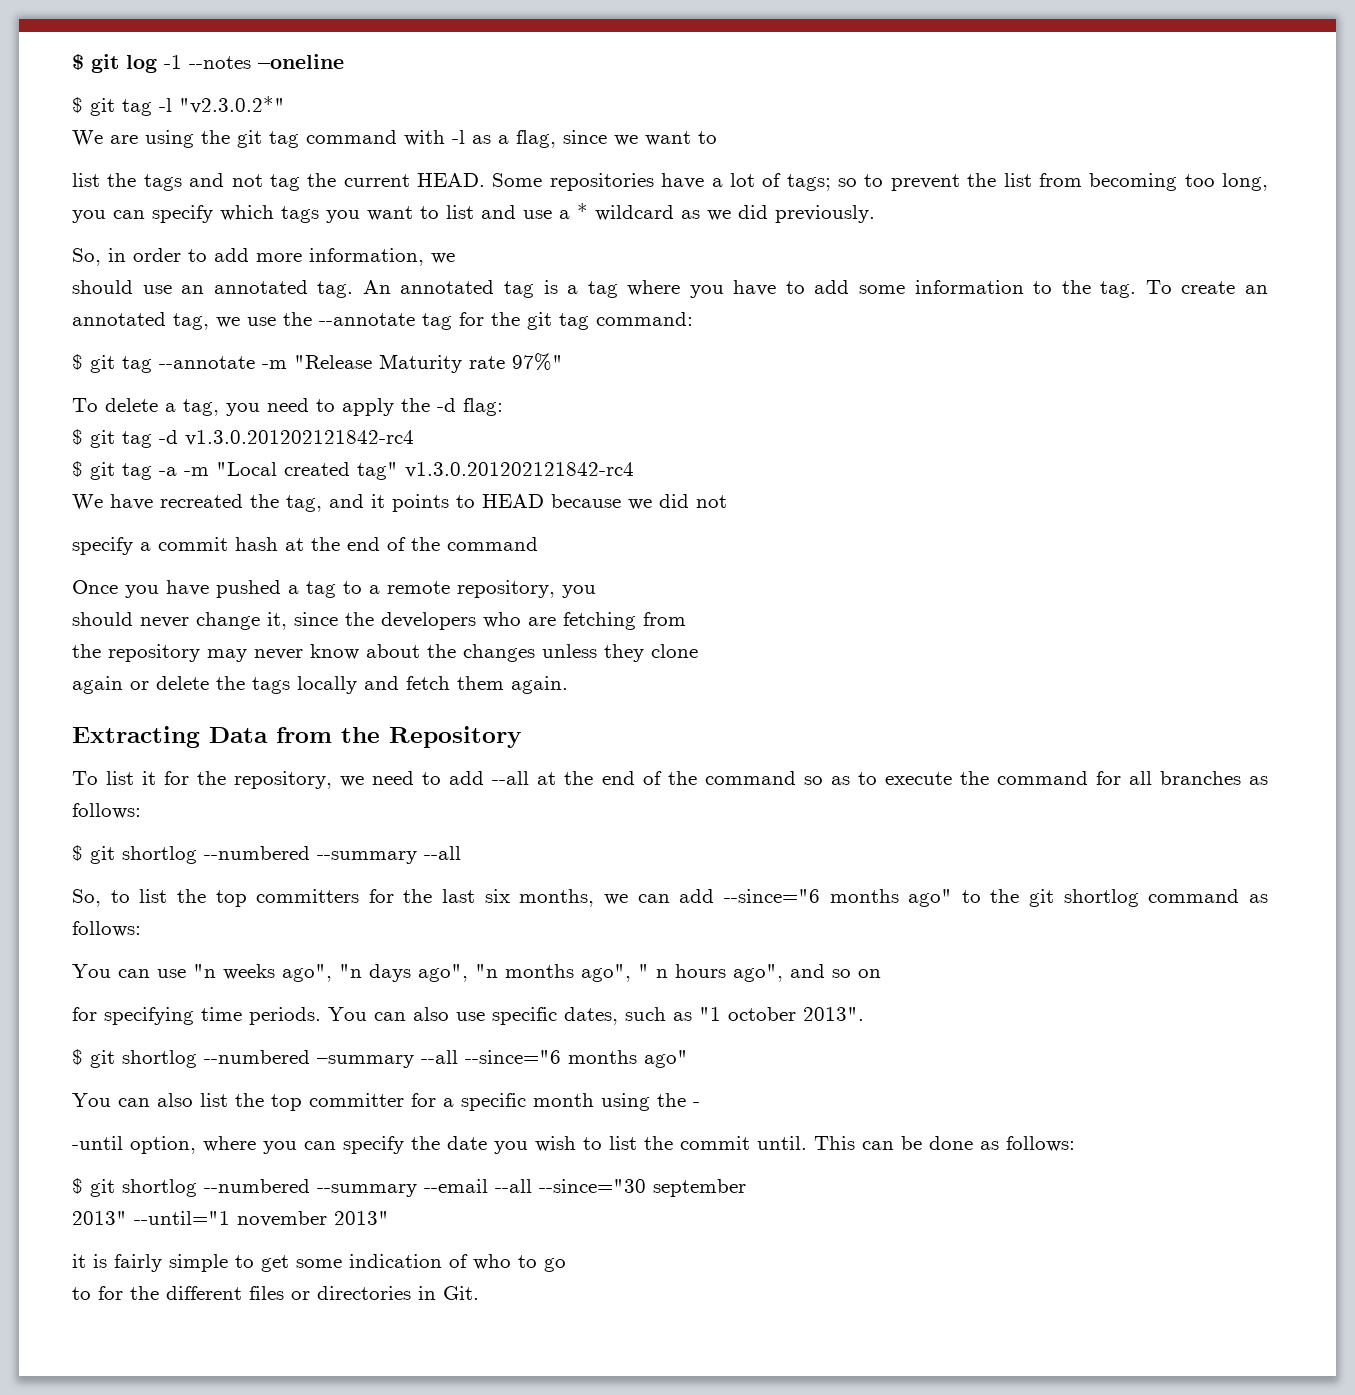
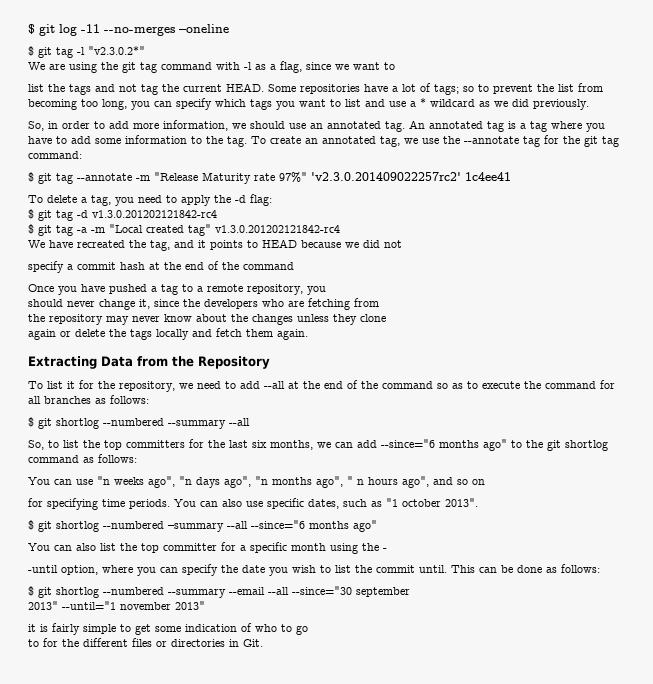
- $ git log -1 --notes –oneline
+ $ git log -11 --no-merges –oneline
- So, in order to add more information, we
- should use an annotated tag.
+ So, in order to add more information, we should use an annotated tag.
- $ git tag --annotate -m "Release Maturity rate 97%"
+ $ git tag --annotate -m "Release Maturity rate 97%" 'v2.3.0.201409022257rc2' 1c4ee41

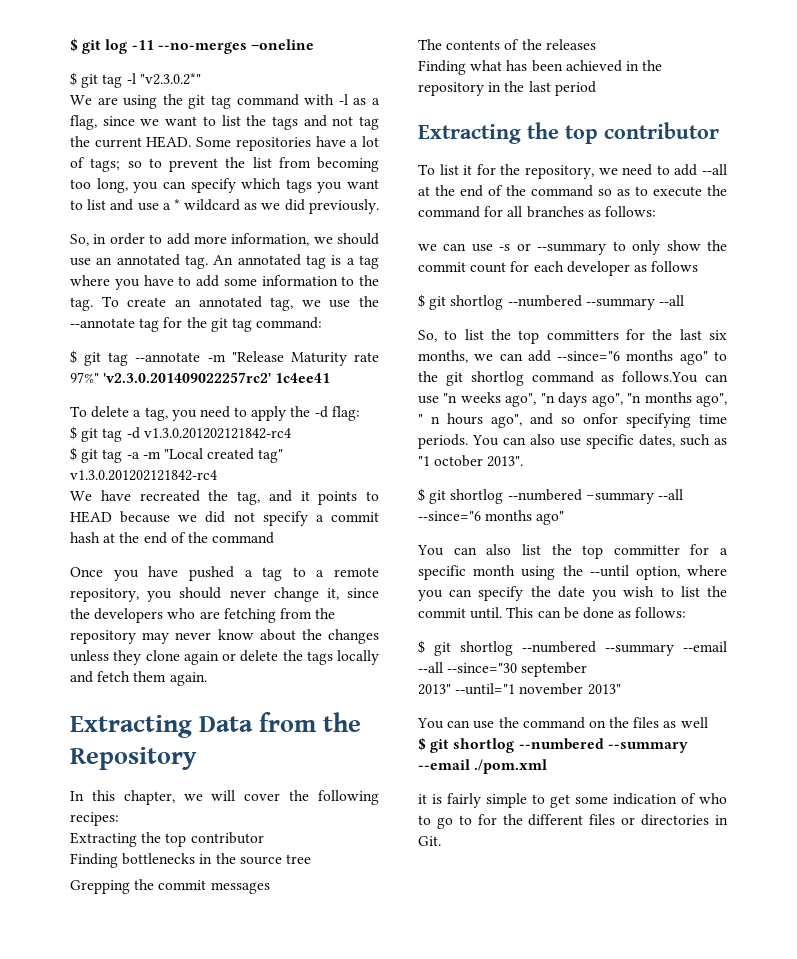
- We are using the git tag command with -l as a flag, since we want to
- list the tags and not tag the current HEAD.
+ We are using the git tag command with -l as a flag, since we want to list the tags and not tag the current HEAD.
- We have recreated the tag, and it points to HEAD because we did not
- specify a commit hash at the end of the command
+ We have recreated the tag, and it points to HEAD because we did not specify a commit hash at the end of the command
- Once you have pushed a tag to a remote repository, you
- should never change it, since the developers who are fetching from
- the repository may never know about the changes unless they clone
- again or delete the tags locally and fetch them again.
+ Once you have pushed a tag to a remote repository, you should never change it, since the developers who are fetching from the repository may never know about the changes unless they clone again or delete the tags locally and fetch them again.
+ In this chapter, we will cover the following recipes:
+ Extracting the top contributor
+ Finding bottlenecks in the source tree
+ Grepping the commit messages
+ The contents of the releases
+ Finding what has been achieved in the repository in the last period
+ Extracting the top contributor
+ we can use -s or --summary to only show the commit count for each developer as follows
- So, to list the top committers for the last six months, we can add --since="6 months ago" to the git shortlog command as follows:
- You can use "n weeks ago", "n days ago", "n months ago", " n hours ago", and so on
- for specifying time periods.
+ So, to list the top committers for the last six months, we can add --since="6 months ago" to the git shortlog command as follows.You can use "n weeks ago", "n days ago", "n months ago", " n hours ago", and so onfor specifying time periods.
- You can also list the top committer for a specific month using the -
- -until option, where you can specify the date you wish to list the commit until.
+ You can also list the top committer for a specific month using the --until option, where you can specify the date you wish to list the commit until.
+ You can use the command on the files as well
+ $ git shortlog --numbered --summary --email ./pom.xml
- it is fairly simple to get some indication of who to go
- to for the different files or directories in Git.
+ it is fairly simple to get some indication of who to go to for the different files or directories in Git.

